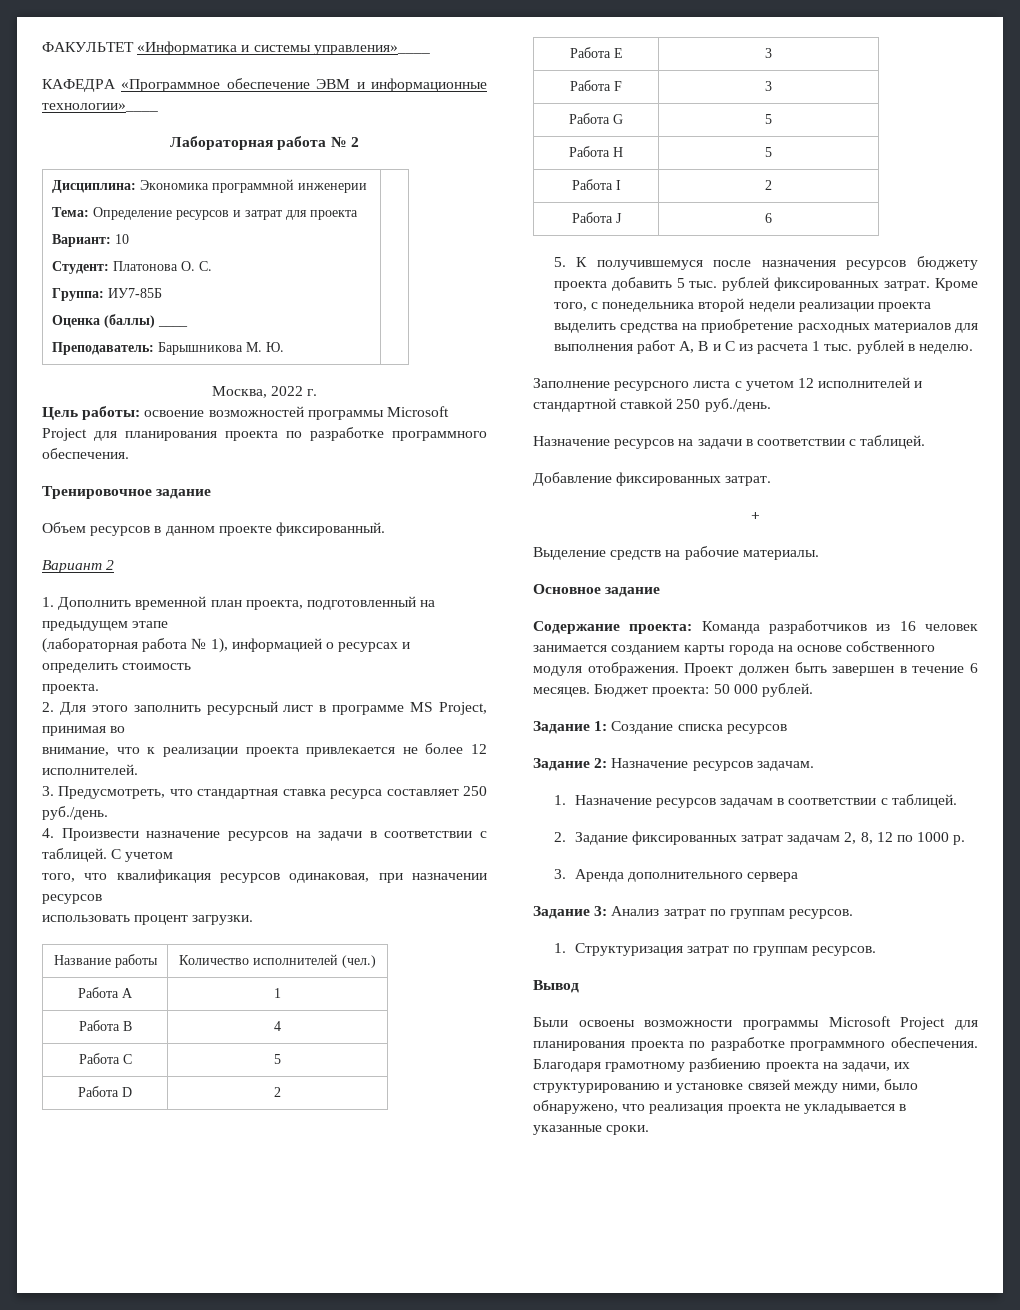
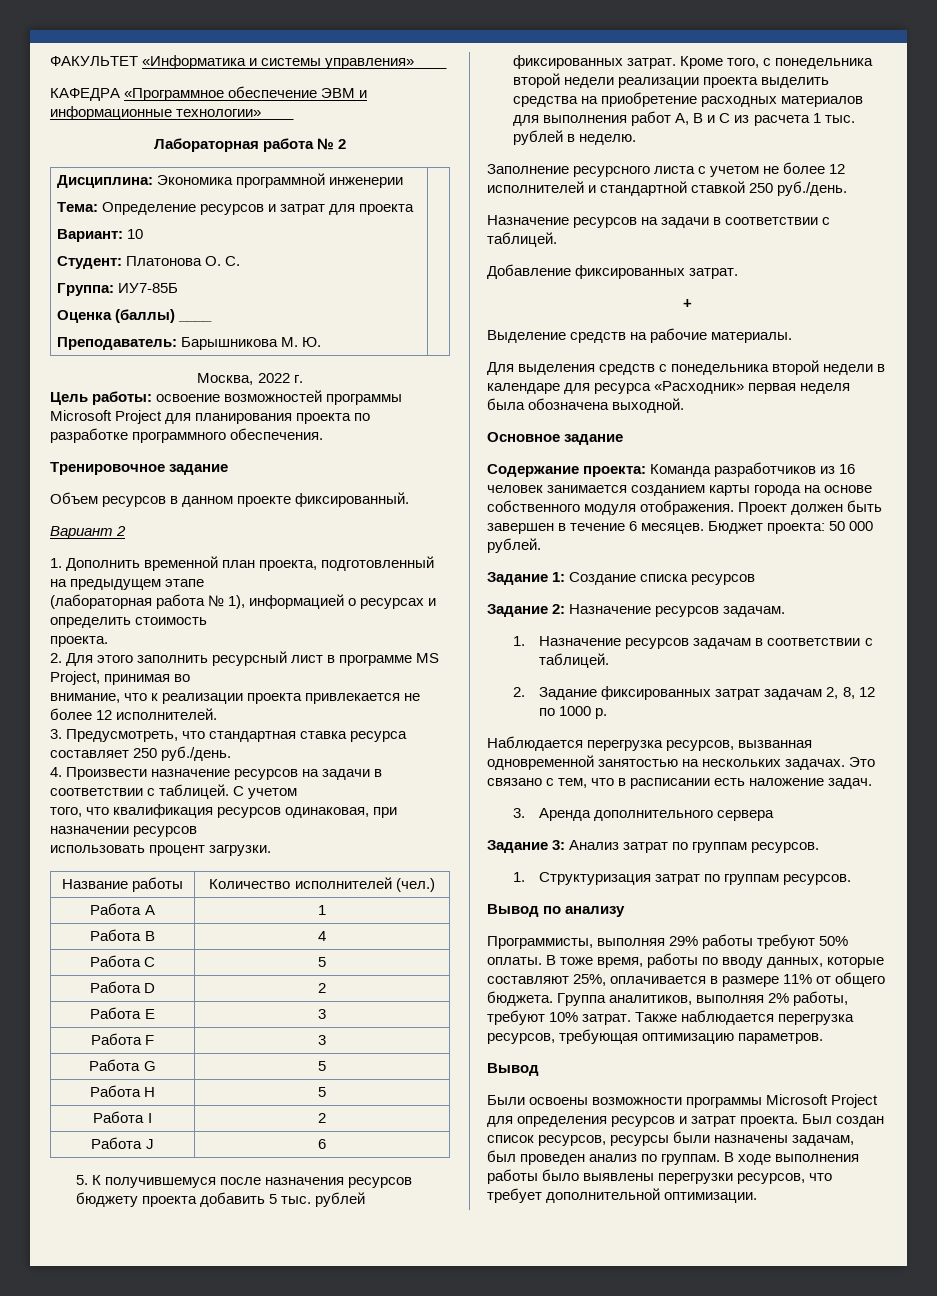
- Заполнение ресурсного листа с учетом 12 исполнителей и стандартной ставкой 250 руб./день.
+ Заполнение ресурсного листа с учетом не более 12 исполнителей и стандартной ставкой 250 руб./день.
+ Для выделения средств с понедельника второй недели в календаре для ресурса «Расходник» первая неделя была обозначена выходной.
+ Наблюдается перегрузка ресурсов, вызванная одновременной занятостью на нескольких задачах. Это связано с тем, что в расписании есть наложение задач.
+ Вывод по анализу
+ Программисты, выполняя 29% работы требуют 50% оплаты. В тоже время, работы по вводу данных, которые составляют 25%, оплачивается в размере 11% от общего бюджета. Группа аналитиков, выполняя 2% работы, требуют 10% затрат. Также наблюдается перегрузка ресурсов, требующая оптимизацию параметров.
- Были освоены возможности программы Microsoft Project для планирования проекта по разработке программного обеспечения. Благодаря грамотному разбиению проекта на задачи, их структурированию и установке связей между ними, было обнаружено, что реализация проекта не укладывается в указанные сроки.
+ Были освоены возможности программы Microsoft Project для определения ресурсов и затрат проекта. Был создан список ресурсов, ресурсы были назначены задачам, был проведен анализ по группам. В ходе выполнения работы было выявлены перегрузки ресурсов, что требует дополнительной оптимизации.

